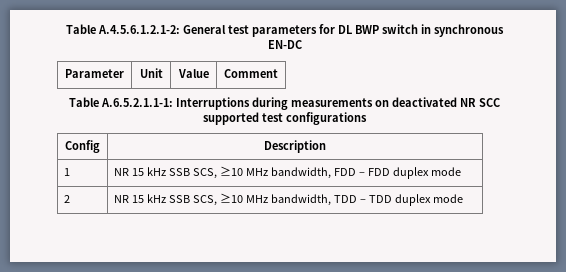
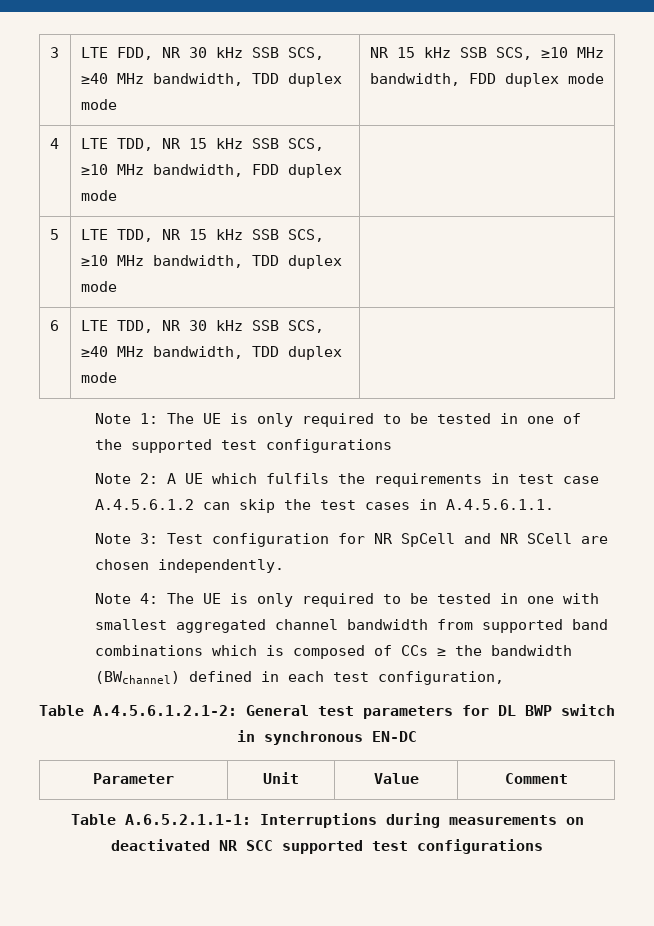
+ 3 | LTE FDD, NR 30 kHz SSB SCS, ≥40 MHz bandwidth, TDD duplex mode | NR 15 kHz SSB SCS, ≥10 MHz bandwidth, FDD duplex mode
+ 4 | LTE TDD, NR 15 kHz SSB SCS, ≥10 MHz bandwidth, FDD duplex mode |
+ 5 | LTE TDD, NR 15 kHz SSB SCS, ≥10 MHz bandwidth, TDD duplex mode |
+ 6 | LTE TDD, NR 30 kHz SSB SCS, ≥40 MHz bandwidth, TDD duplex mode |
+ Note 1: The UE is only required to be tested in one of the supported test configurations
+ Note 2: A UE which fulfils the requirements in test case A.4.5.6.1.2 can skip the test cases in A.4.5.6.1.1.
+ Note 3: Test configuration for NR SpCell and NR SCell are chosen independently.
+ Note 4: The UE is only required to be tested in one with smallest aggregated channel bandwidth from supported band combinations which is composed of CCs ≥ the bandwidth (BWchannel) defined in each test configuration,
- Config | Description
- 1 | NR 15 kHz SSB SCS, ≥10 MHz bandwidth, FDD – FDD duplex mode
- 2 | NR 15 kHz SSB SCS, ≥10 MHz bandwidth, TDD – TDD duplex mode

